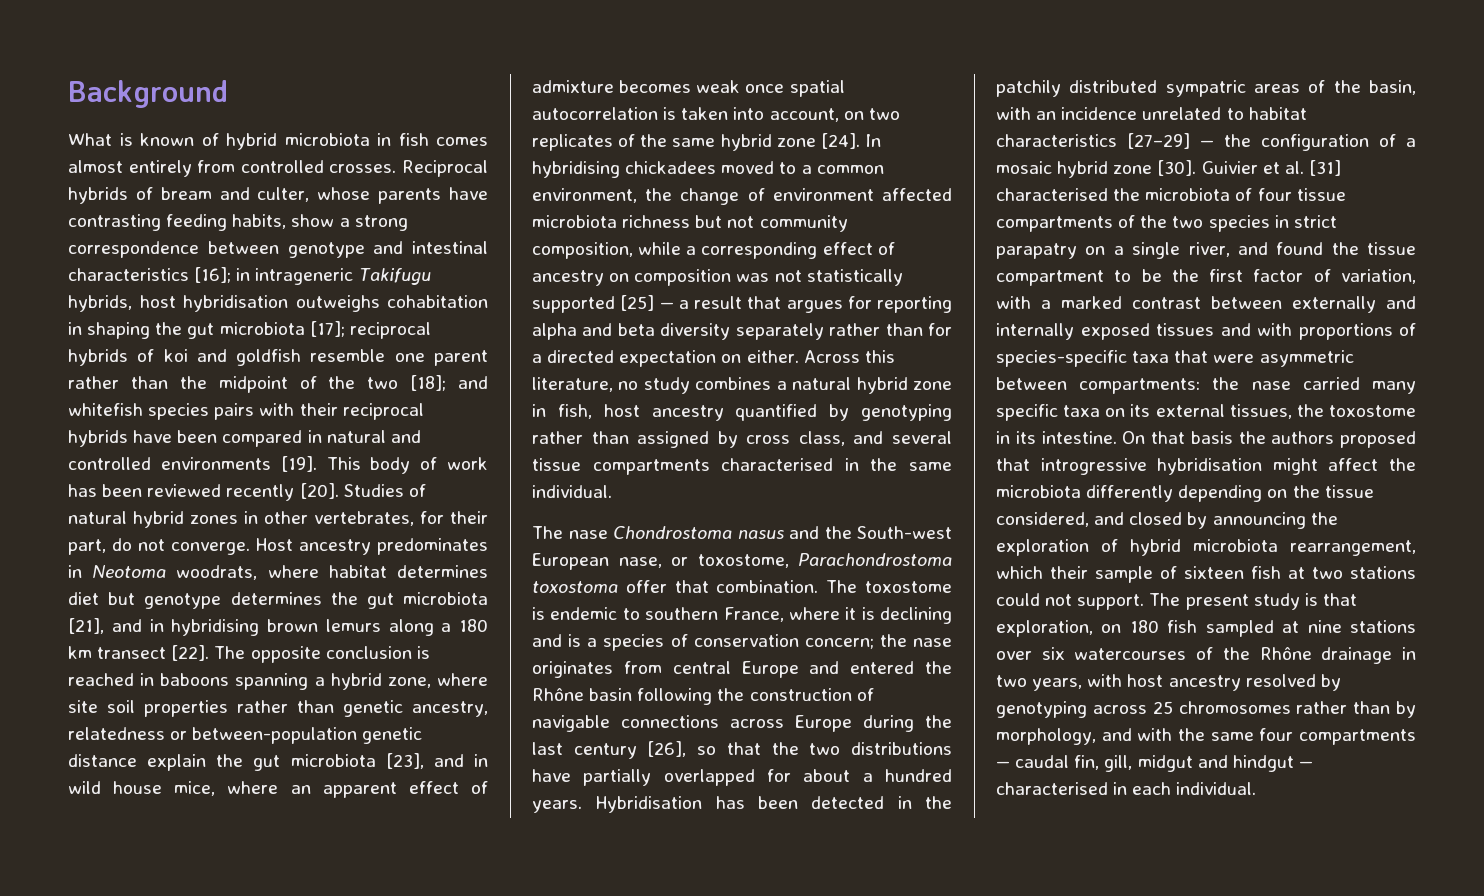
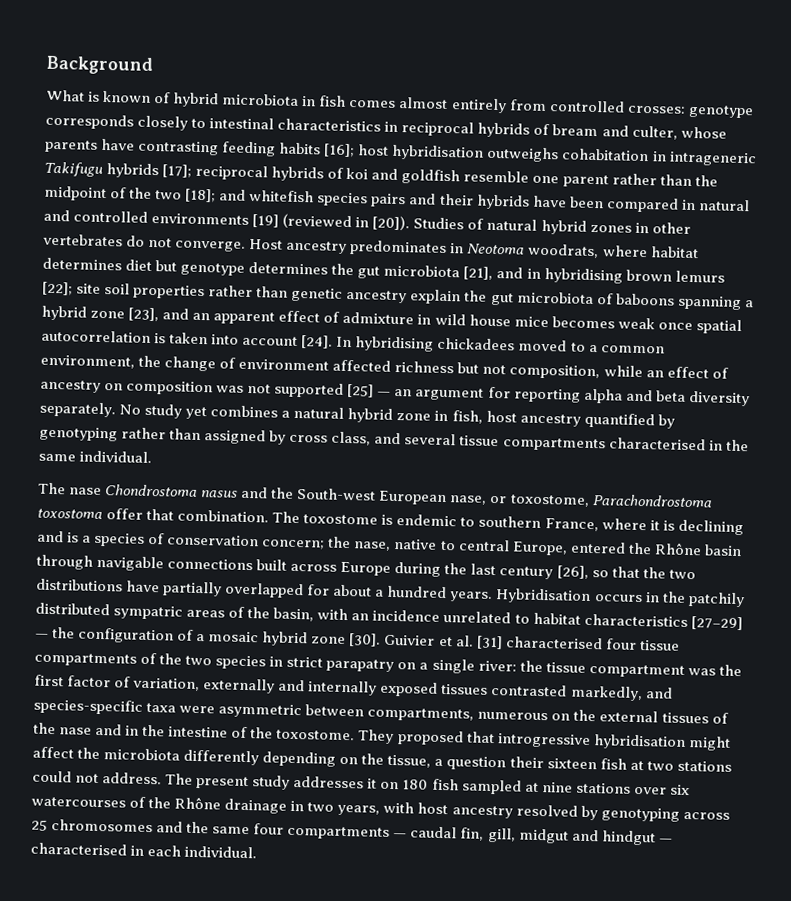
- What is known of hybrid microbiota in fish comes almost entirely from controlled crosses. Reciprocal hybrids of bream and culter, whose parents have contrasting feeding habits, show a strong correspondence between genotype and intestinal characteristics [16]; in intrageneric Takifugu hybrids, host hybridisation outweighs cohabitation in shaping the gut microbiota [17]; reciprocal hybrids of koi and goldfish resemble one parent rather than the midpoint of the two [18]; and whitefish species pairs with their reciprocal hybrids have been compared in natural and controlled environments [19]. This body of work has been reviewed recently [20].
+ What is known of hybrid microbiota in fish comes almost entirely from controlled crosses: genotype corresponds closely to intestinal characteristics in reciprocal hybrids of bream and culter, whose parents have contrasting feeding habits [16]; host hybridisation outweighs cohabitation in intrageneric Takifugu hybrids [17]; reciprocal hybrids of koi and goldfish resemble one parent rather than the midpoint of the two [18]; and whitefish species pairs and their hybrids have been compared in natural and controlled environments [19] (reviewed in [20]).
- Studies of natural hybrid zones in other vertebrates, for their part, do not converge.
+ Studies of natural hybrid zones in other vertebrates do not converge.
- Host ancestry predominates in Neotoma woodrats, where habitat determines diet but genotype determines the gut microbiota [21], and in hybridising brown lemurs along a 180 km transect [22]. The opposite conclusion is reached in baboons spanning a hybrid zone, where site soil properties rather than genetic ancestry, relatedness or between-population genetic distance explain the gut microbiota [23], and in wild house mice, where an apparent effect of admixture becomes weak once spatial autocorrelation is taken into account, on two replicates of the same hybrid zone [24].
+ Host ancestry predominates in Neotoma woodrats, where habitat determines diet but genotype determines the gut microbiota [21], and in hybridising brown lemurs [22]; site soil properties rather than genetic ancestry explain the gut microbiota of baboons spanning a hybrid zone [23], and an apparent effect of admixture in wild house mice becomes weak once spatial autocorrelation is taken into account [24].
- In hybridising chickadees moved to a common environment, the change of environment affected microbiota richness but not community composition, while a corresponding effect of ancestry on composition was not statistically supported [25] — a result that argues for reporting alpha and beta diversity separately rather than for a directed expectation on either. Across this literature, no study combines a natural hybrid zone in fish, host ancestry quantified by genotyping rather than assigned by cross class, and several tissue compartments characterised in the same individual.
+ In hybridising chickadees moved to a common environment, the change of environment affected richness but not composition, while an effect of ancestry on composition was not supported [25] — an argument for reporting alpha and beta diversity separately. No study yet combines a natural hybrid zone in fish, host ancestry quantified by genotyping rather than assigned by cross class, and several tissue compartments characterised in the same individual.
- The toxostome is endemic to southern France, where it is declining and is a species of conservation concern; the nase originates from central Europe and entered the Rhône basin following the construction of navigable connections across Europe during the last century [26], so that the two distributions have partially overlapped for about a hundred years.
+ The toxostome is endemic to southern France, where it is declining and is a species of conservation concern; the nase, native to central Europe, entered the Rhône basin through navigable connections built across Europe during the last century [26], so that the two distributions have partially overlapped for about a hundred years.
- Hybridisation has been detected in the patchily distributed sympatric areas of the basin, with an incidence unrelated to habitat characteristics [27–29] — the configuration of a mosaic hybrid zone [30].
+ Hybridisation occurs in the patchily distributed sympatric areas of the basin, with an incidence unrelated to habitat characteristics [27–29] — the configuration of a mosaic hybrid zone [30].
- Guivier et al. [31] characterised the microbiota of four tissue compartments of the two species in strict parapatry on a single river, and found the tissue compartment to be the first factor of variation, with a marked contrast between externally and internally exposed tissues and with proportions of species-specific taxa that were asymmetric between compartments: the nase carried many specific taxa on its external tissues, the toxostome in its intestine. On that basis the authors proposed that introgressive hybridisation might affect the microbiota differently depending on the tissue considered, and closed by announcing the exploration of hybrid microbiota rearrangement, which their sample of sixteen fish at two stations could not support.
+ Guivier et al. [31] characterised four tissue compartments of the two species in strict parapatry on a single river: the tissue compartment was the first factor of variation, externally and internally exposed tissues contrasted markedly, and species-specific taxa were asymmetric between compartments, numerous on the external tissues of the nase and in the intestine of the toxostome. They proposed that introgressive hybridisation might affect the microbiota differently depending on the tissue, a question their sixteen fish at two stations could not address.
- The present study is that exploration, on 180 fish sampled at nine stations over six watercourses of the Rhône drainage in two years, with host ancestry resolved by genotyping across 25 chromosomes rather than by morphology, and with the same four compartments — caudal fin, gill, midgut and hindgut — characterised in each individual.
+ The present study addresses it on 180 fish sampled at nine stations over six watercourses of the Rhône drainage in two years, with host ancestry resolved by genotyping across 25 chromosomes and the same four compartments — caudal fin, gill, midgut and hindgut — characterised in each individual.

